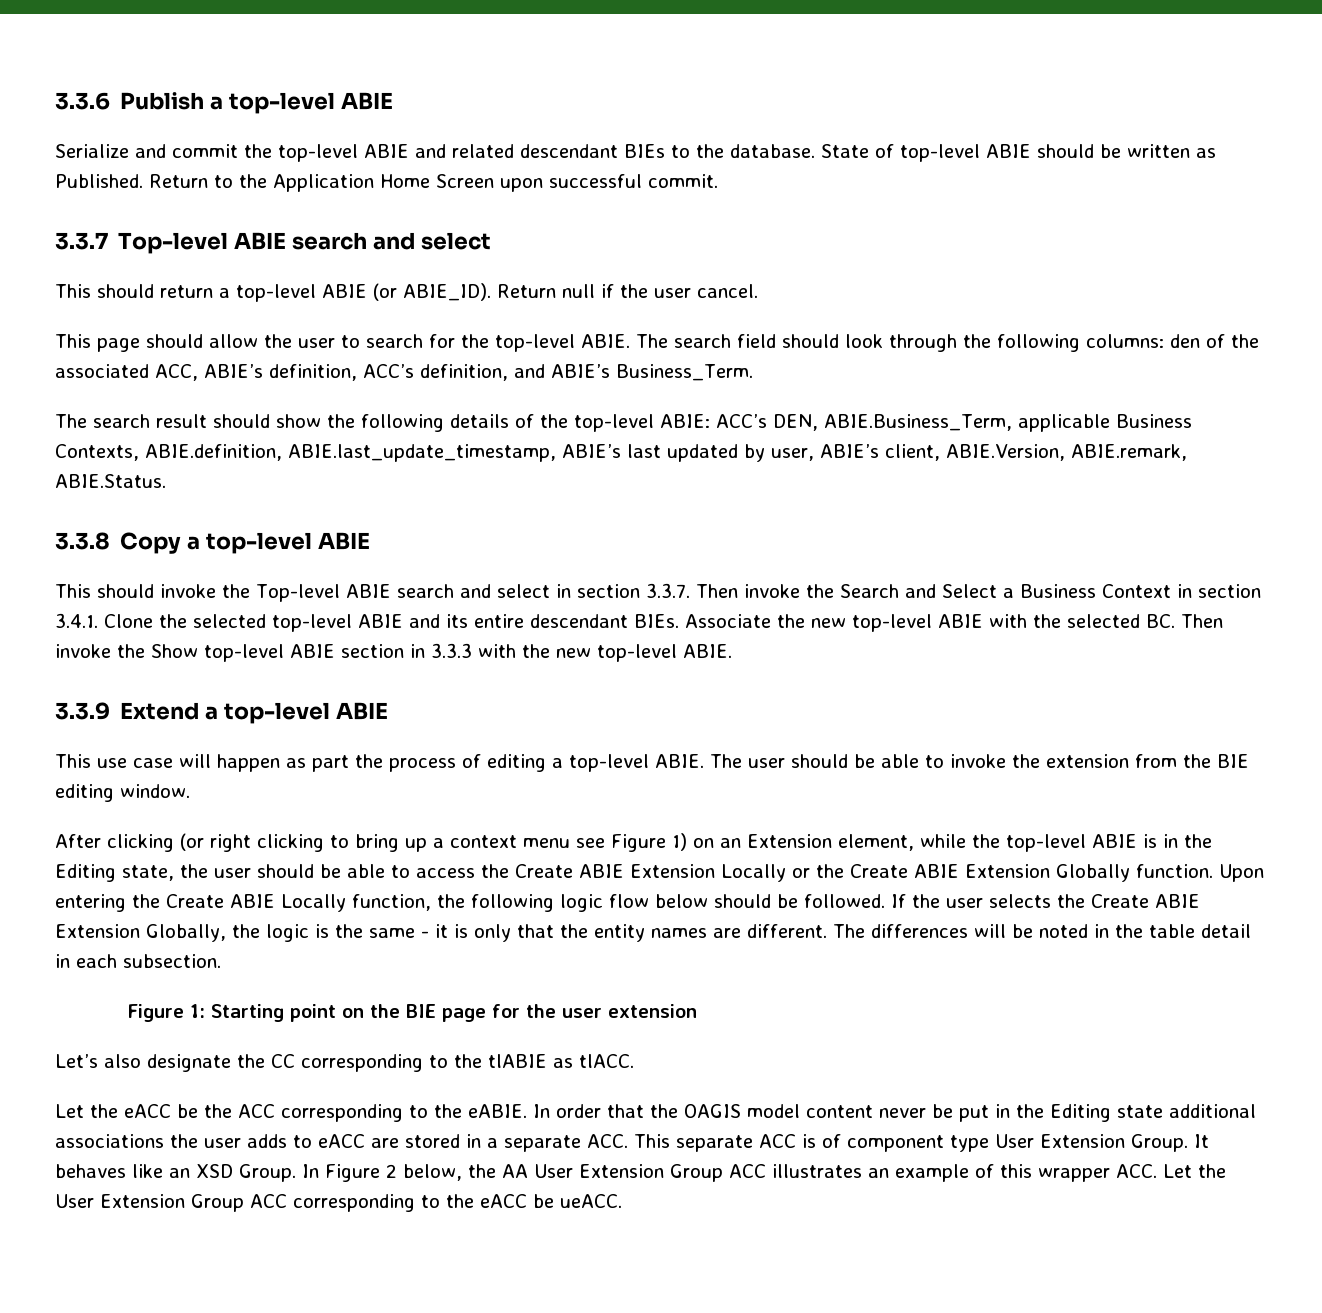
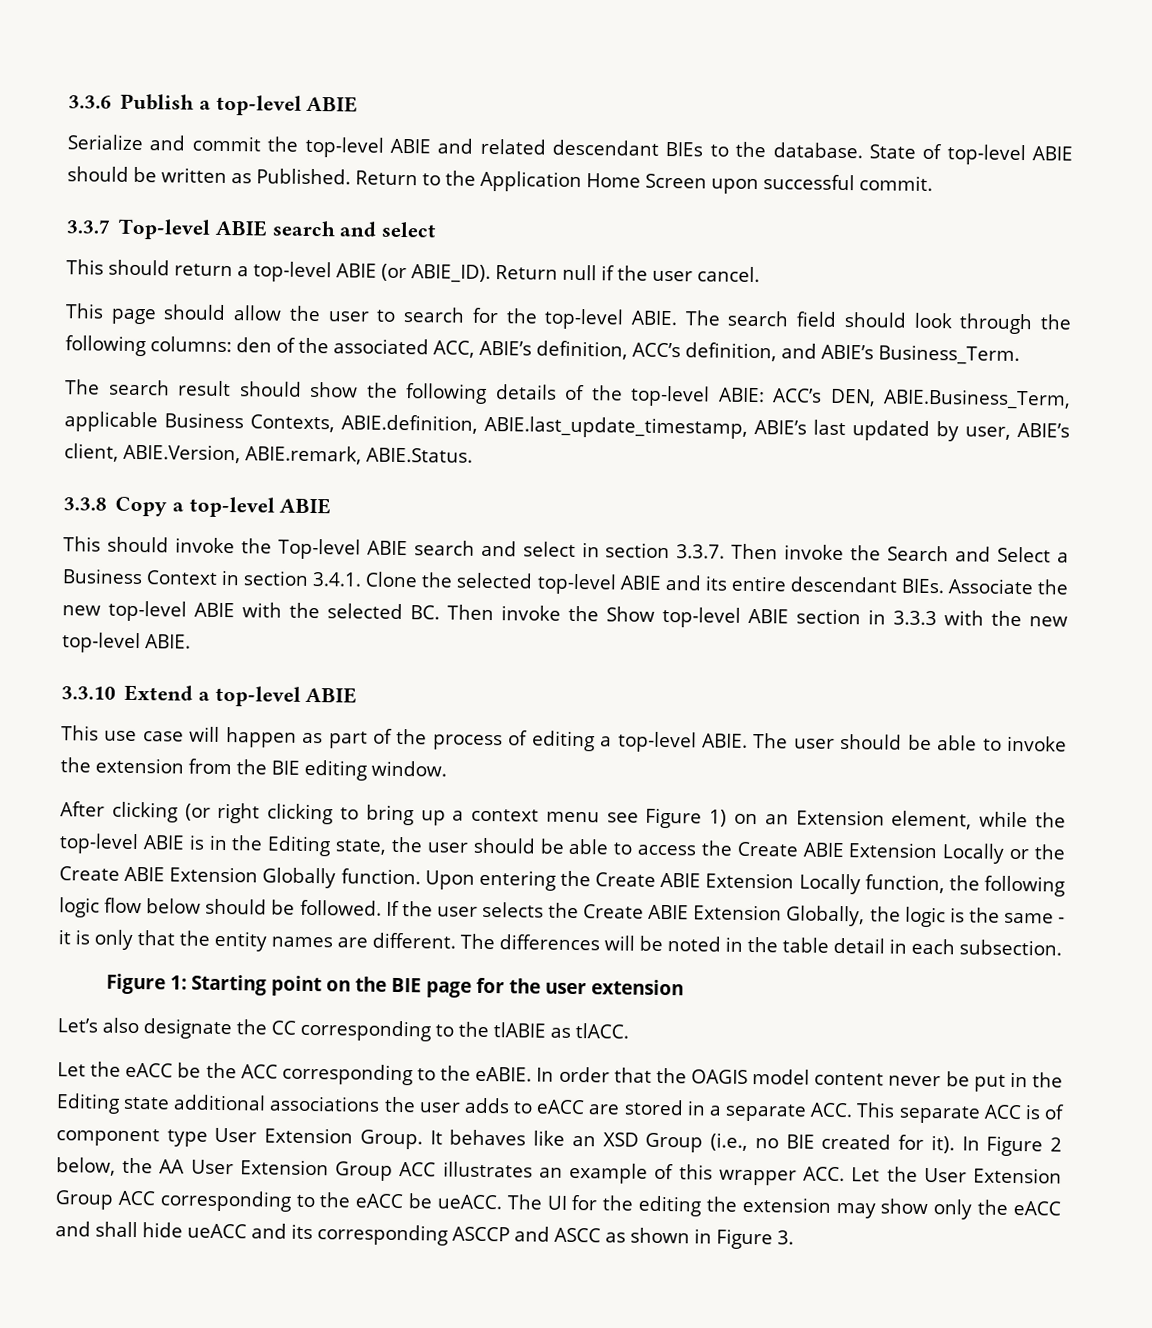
- 3.3.9 Extend a top-level ABIE
+ 3.3.10 Extend a top-level ABIE
- This use case will happen as part the process of editing a top-level ABIE.
+ This use case will happen as part of the process of editing a top-level ABIE.
- Upon entering the Create ABIE Locally function, the following logic flow below should be followed.
+ Upon entering the Create ABIE Extension Locally function, the following logic flow below should be followed.
- It behaves like an XSD Group.
+ It behaves like an XSD Group (i.e., no BIE created for it).
+ The UI for the editing the extension may show only the eACC and shall hide ueACC and its corresponding ASCCP and ASCC as shown in Figure 3.

